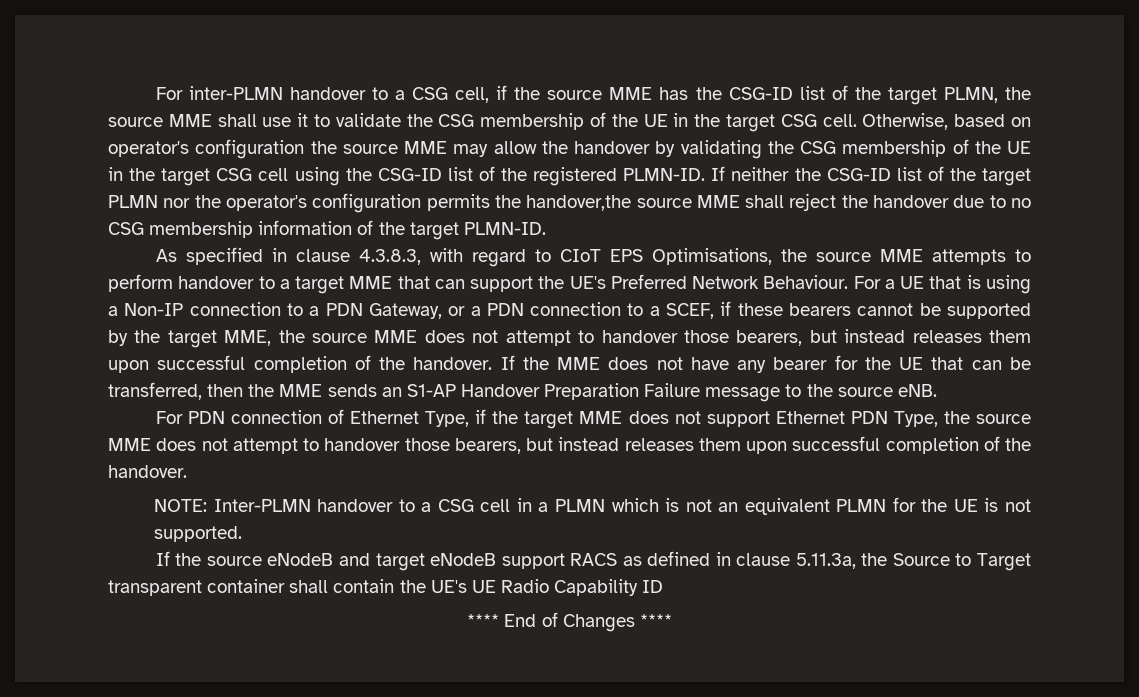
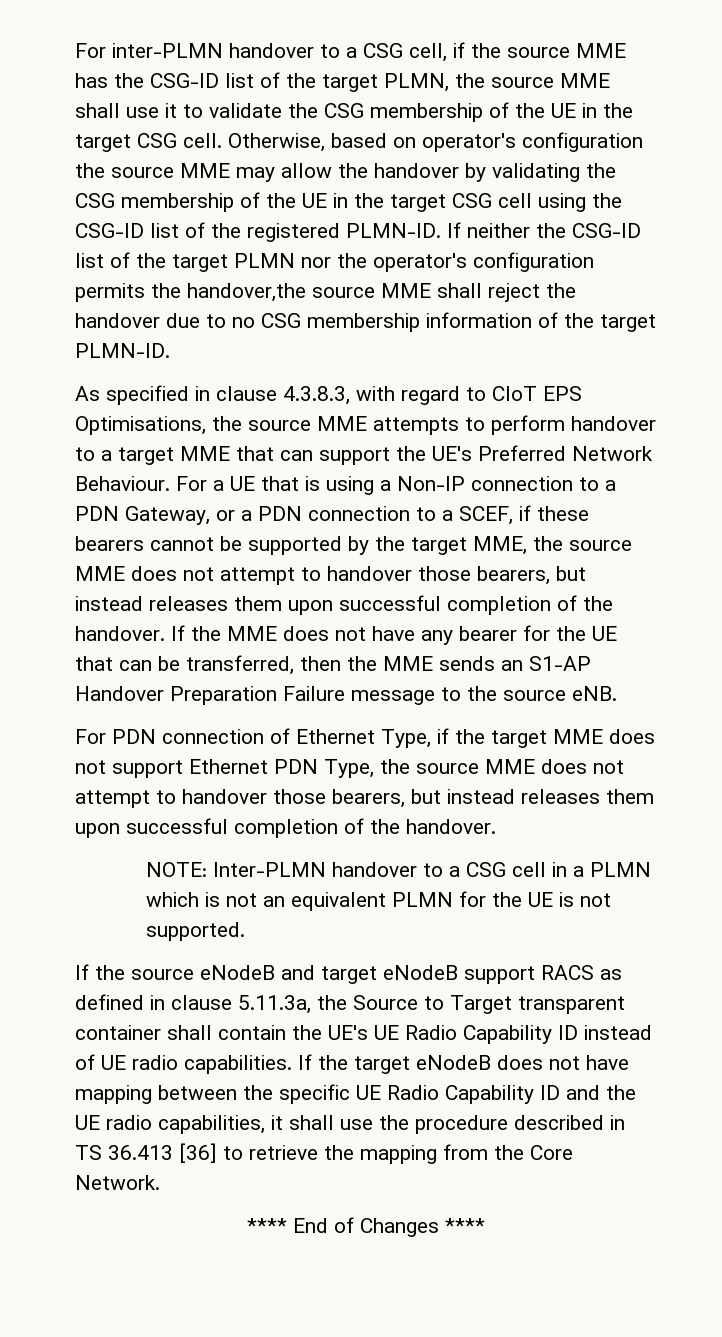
- If the source eNodeB and target eNodeB support RACS as defined in clause 5.11.3a, the Source to Target transparent container shall contain the UE's UE Radio Capability ID
+ If the source eNodeB and target eNodeB support RACS as defined in clause 5.11.3a, the Source to Target transparent container shall contain the UE's UE Radio Capability ID instead of UE radio capabilities. If the target eNodeB does not have mapping between the specific UE Radio Capability ID and the UE radio capabilities, it shall use the procedure described in TS 36.413 [36] to retrieve the mapping from the Core Network.

